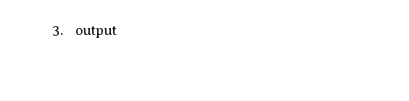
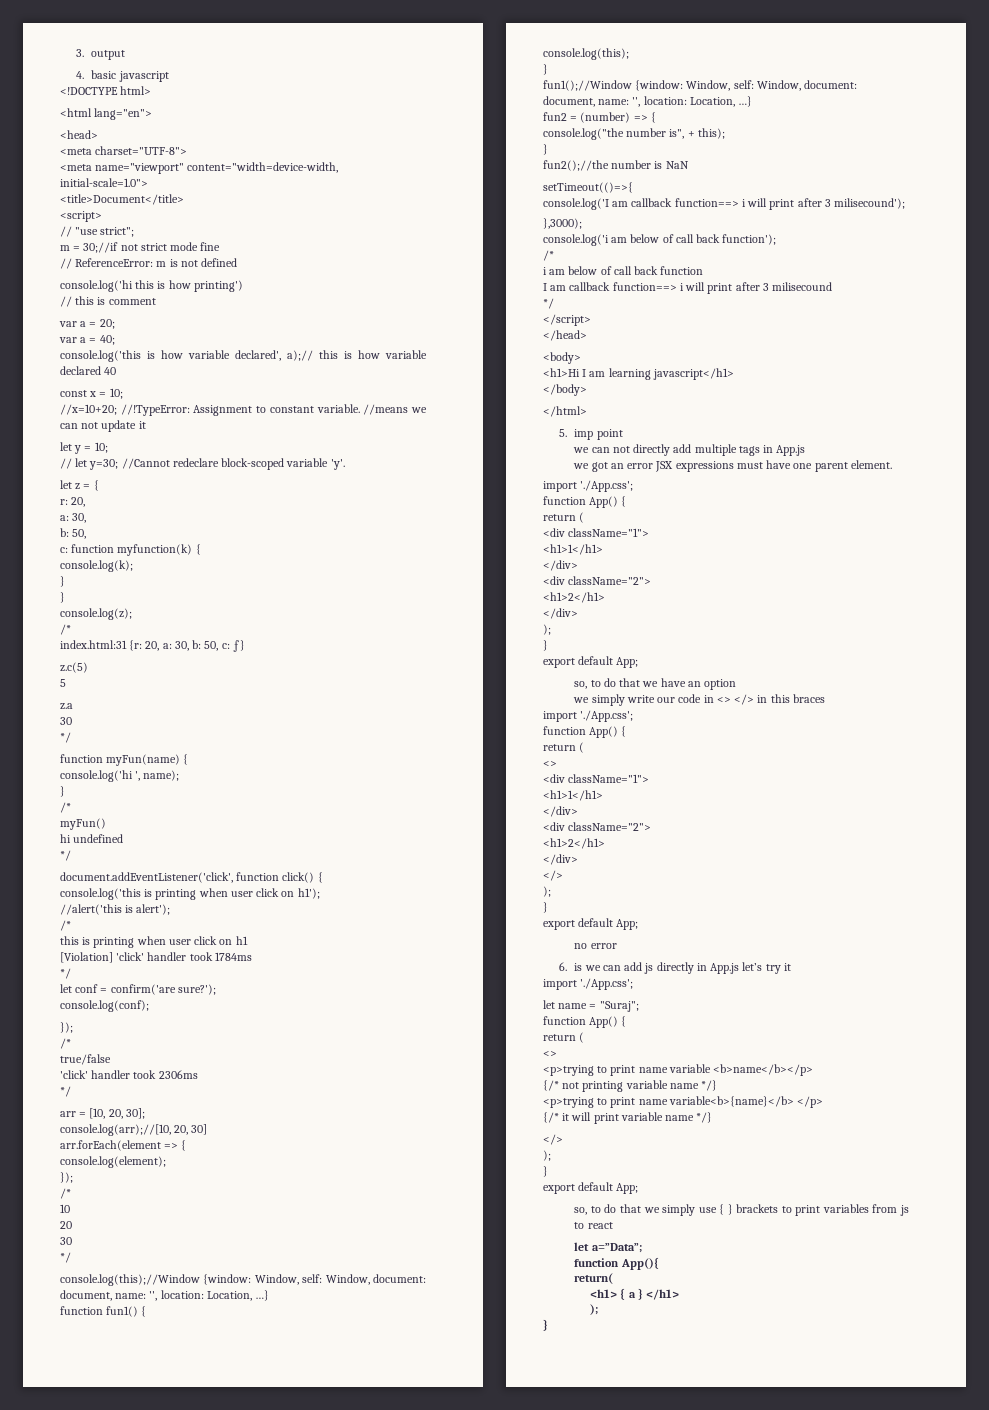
+ 4. basic javascript
+ <!DOCTYPE html>
+ <html lang="en">
+ <head>
+ <meta charset="UTF-8">
+ <meta name="viewport" content="width=device-width, initial-scale=1.0">
+ <title>Document</title>
+ <script>
+ // "use strict";
+ m = 30;//if not strict mode fine
+ // ReferenceError: m is not defined
+ console.log('hi this is how printing')
+ // this is comment
+ var a = 20;
+ var a = 40;
+ console.log('this is how variable declared', a);// this is how variable declared 40
+ const x = 10;
+ //x=10+20; //!TypeError: Assignment to constant variable. //means we can not update it
+ let y = 10;
+ // let y=30; //Cannot redeclare block-scoped variable 'y'.
+ let z = {
+ r: 20,
+ a: 30,
+ b: 50,
+ c: function myfunction(k) {
+ console.log(k);
+ }
+ }
+ console.log(z);
+ /*
+ index.html:31 {r: 20, a: 30, b: 50, c: ƒ}
+ z.c(5)
+ 5
+ z.a
+ 30
+ */
+ function myFun(name) {
+ console.log('hi ', name);
+ }
+ /*
+ myFun()
+ hi undefined
+ */
+ document.addEventListener('click', function click() {
+ console.log('this is printing when user click on h1');
+ //alert('this is alert');
+ /*
+ this is printing when user click on h1
+ [Violation] 'click' handler took 1784ms
+ */
+ let conf = confirm('are sure?');
+ console.log(conf);
+ });
+ /*
+ true/false
+ 'click' handler took 2306ms
+ */
+ arr = [10, 20, 30];
+ console.log(arr);//[10, 20, 30]
+ arr.forEach(element => {
+ console.log(element);
+ });
+ /*
+ 10
+ 20
+ 30
+ */
+ console.log(this);//Window {window: Window, self: Window, document: document, name: '', location: Location, …}
+ function fun1() {
+ console.log(this);
+ }
+ fun1();//Window {window: Window, self: Window, document: document, name: '', location: Location, …}
+ fun2 = (number) => {
+ console.log("the number is", + this);
+ }
+ fun2();//the number is NaN
+ setTimeout(()=>{
+ console.log('I am callback function==> i will print after 3 milisecound');
+ },3000);
+ console.log('i am below of call back function');
+ /*
+ i am below of call back function
+ I am callback function==> i will print after 3 milisecound
+ */
+ </script>
+ </head>
+ <body>
+ <h1>Hi I am learning javascript</h1>
+ </body>
+ </html>
+ 5. imp point
+ we can not directly add multiple tags in App.js
+ we got an error JSX expressions must have one parent element.
+ import './App.css';
+ function App() {
+ return (
+ <div className="1">
+ <h1>1</h1>
+ </div>
+ <div className="2">
+ <h1>2</h1>
+ </div>
+ );
+ }
+ export default App;
+ so, to do that we have an option
+ we simply write our code in <> </> in this braces
+ import './App.css';
+ function App() {
+ return (
+ <>
+ <div className="1">
+ <h1>1</h1>
+ </div>
+ <div className="2">
+ <h1>2</h1>
+ </div>
+ </>
+ );
+ }
+ export default App;
+ no error
+ 6. is we can add js directly in App.js let’s try it
+ import './App.css';
+ let name = "Suraj";
+ function App() {
+ return (
+ <>
+ <p>trying to print name variable <b>name</b></p>
+ {/* not printing variable name */}
+ <p>trying to print name variable<b>{name}</b> </p>
+ {/* it will print variable name */}
+ </>
+ );
+ }
+ export default App;
+ so, to do that we simply use { } brackets to print variables from js to react
+ let a=”Data”;
+ function App(){
+ return(
+ <h1> { a } </h1>
+ );
+ }

